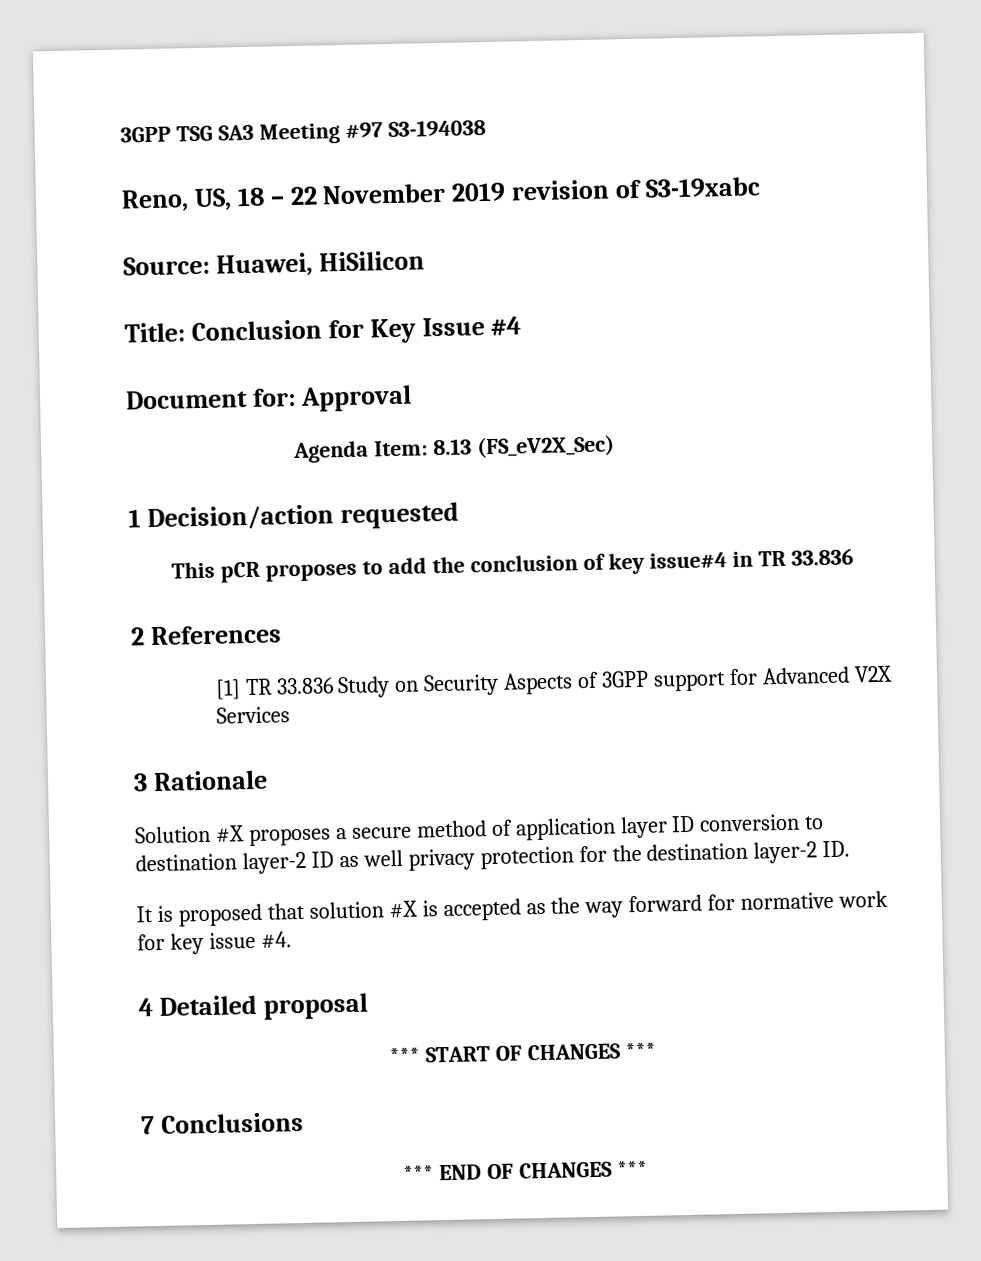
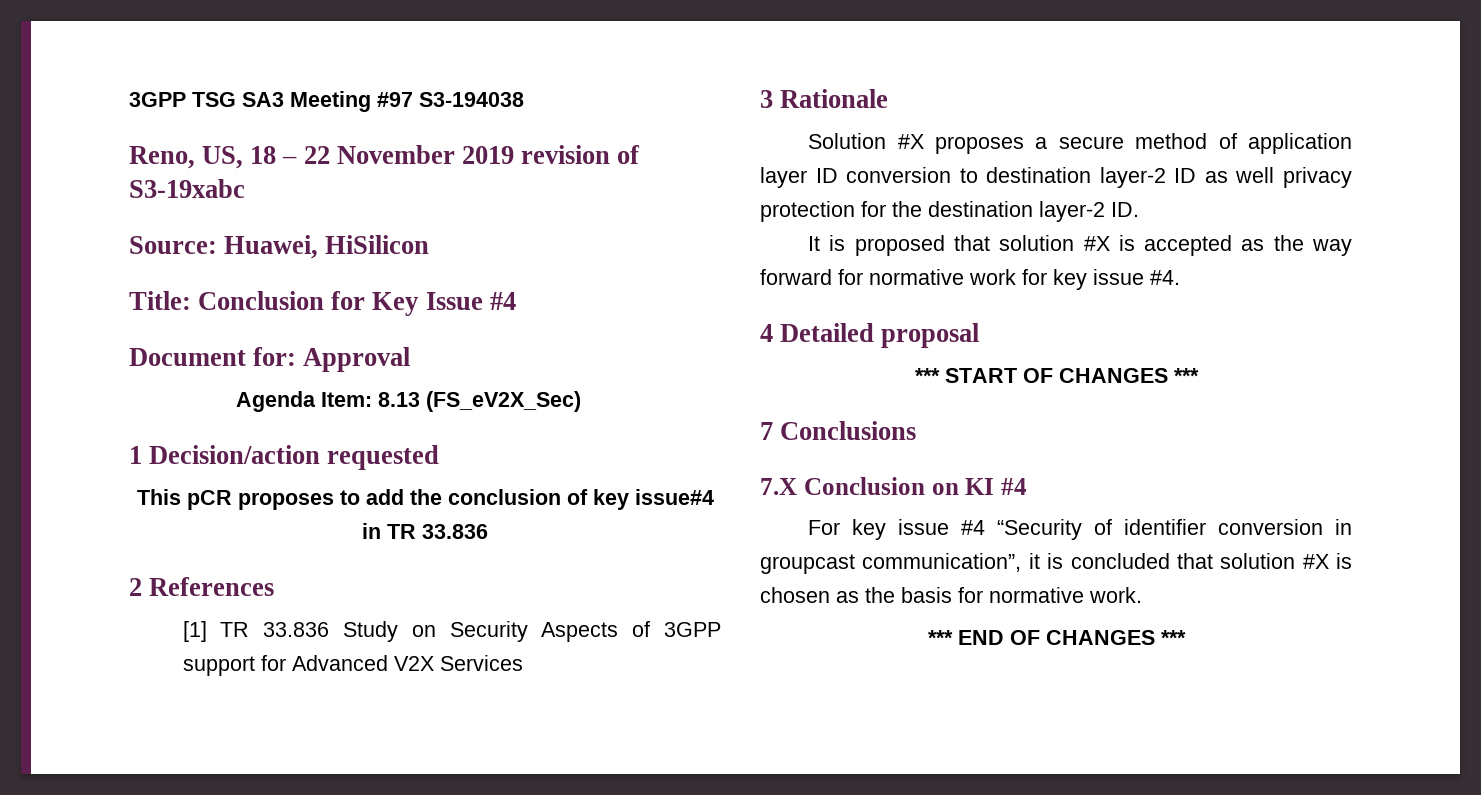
+ 7.X Conclusion on KI #4
+ For key issue #4 “Security of identifier conversion in groupcast communication”, it is concluded that solution #X is chosen as the basis for normative work.

